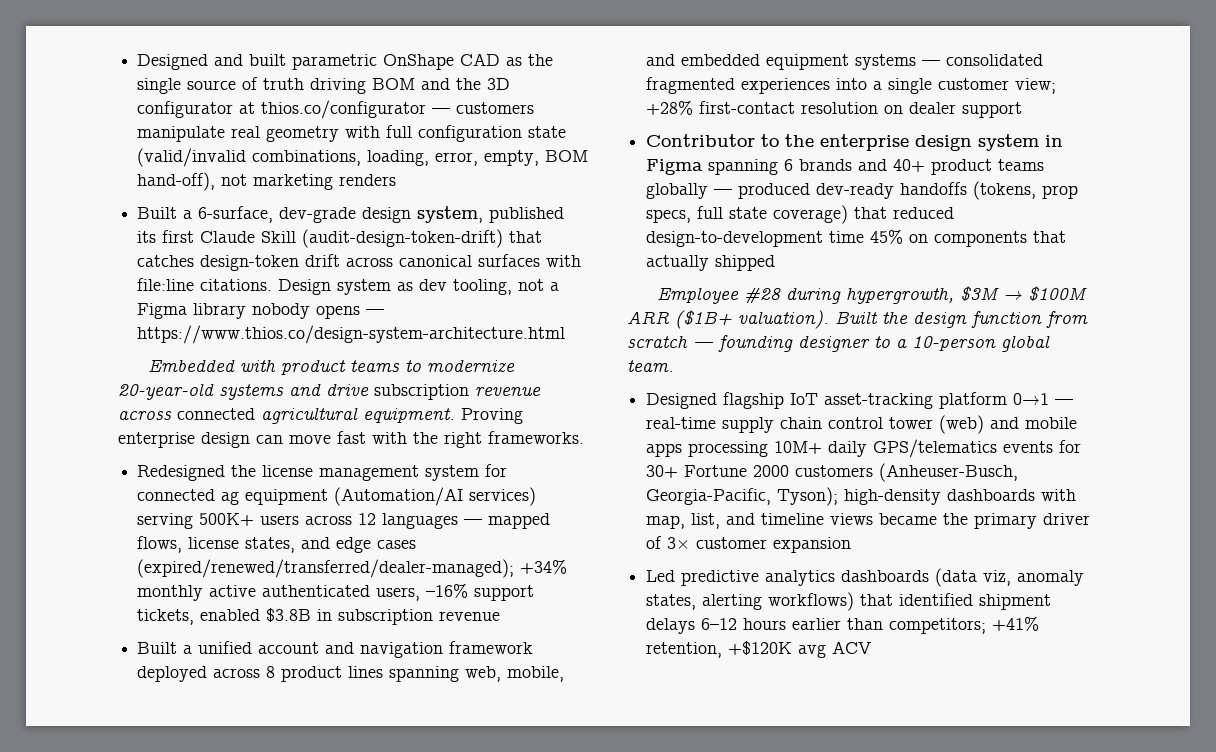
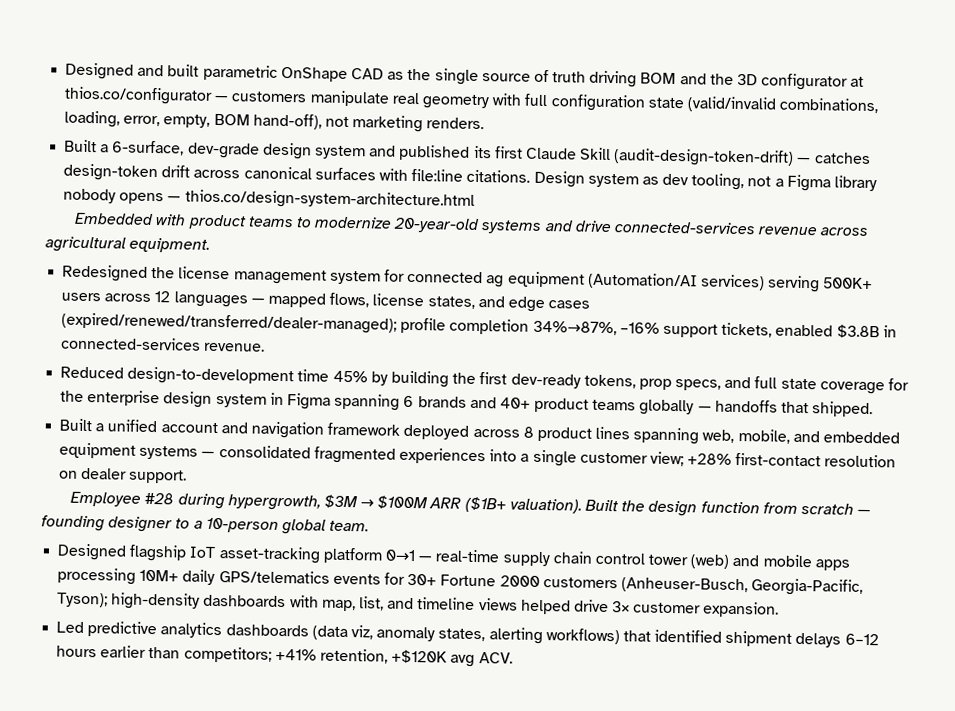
- Designed and built parametric OnShape CAD as the single source of truth driving BOM and the 3D configurator at thios.co/configurator — customers manipulate real geometry with full configuration state (valid/invalid combinations, loading, error, empty, BOM hand-off), not marketing renders
+ Designed and built parametric OnShape CAD as the single source of truth driving BOM and the 3D configurator at thios.co/configurator — customers manipulate real geometry with full configuration state (valid/invalid combinations, loading, error, empty, BOM hand-off), not marketing renders.
- Built a 6-surface, dev-grade design system, published its first Claude Skill (audit-design-token-drift) that catches design-token drift across canonical surfaces with file:line citations.
+ Built a 6-surface, dev-grade design system and published its first Claude Skill (audit-design-token-drift) — catches design-token drift across canonical surfaces with file:line citations.
- Design system as dev tooling, not a Figma library nobody opens — https://www.thios.co/design-system-architecture.html
+ Design system as dev tooling, not a Figma library nobody opens — thios.co/design-system-architecture.html
- Embedded with product teams to modernize 20-year-old systems and drive subscription revenue across connected agricultural equipment. Proving enterprise design can move fast with the right frameworks.
+ Embedded with product teams to modernize 20-year-old systems and drive connected-services revenue across agricultural equipment.
- Redesigned the license management system for connected ag equipment (Automation/AI services) serving 500K+ users across 12 languages — mapped flows, license states, and edge cases (expired/renewed/transferred/dealer-managed); +34% monthly active authenticated users, –16% support tickets, enabled $3.8B in subscription revenue
+ Redesigned the license management system for connected ag equipment (Automation/AI services) serving 500K+ users across 12 languages — mapped flows, license states, and edge cases (expired/renewed/transferred/dealer-managed); profile completion 34%→87%, –16% support tickets, enabled $3.8B in connected-services revenue.
+ Reduced design-to-development time 45% by building the first dev-ready tokens, prop specs, and full state coverage for the enterprise design system in Figma spanning 6 brands and 40+ product teams globally — handoffs that shipped.
- Built a unified account and navigation framework deployed across 8 product lines spanning web, mobile, and embedded equipment systems — consolidated fragmented experiences into a single customer view; +28% first-contact resolution on dealer support
- Contributor to the enterprise design system in Figma spanning 6 brands and 40+ product teams globally — produced dev-ready handoffs (tokens, prop specs, full state coverage) that reduced design-to-development time 45% on components that actually shipped
+ Built a unified account and navigation framework deployed across 8 product lines spanning web, mobile, and embedded equipment systems — consolidated fragmented experiences into a single customer view; +28% first-contact resolution on dealer support.
- Designed flagship IoT asset-tracking platform 0→1 — real-time supply chain control tower (web) and mobile apps processing 10M+ daily GPS/telematics events for 30+ Fortune 2000 customers (Anheuser-Busch, Georgia-Pacific, Tyson); high-density dashboards with map, list, and timeline views became the primary driver of 3× customer expansion
+ Designed flagship IoT asset-tracking platform 0→1 — real-time supply chain control tower (web) and mobile apps processing 10M+ daily GPS/telematics events for 30+ Fortune 2000 customers (Anheuser-Busch, Georgia-Pacific, Tyson); high-density dashboards with map, list, and timeline views helped drive 3× customer expansion.
- Led predictive analytics dashboards (data viz, anomaly states, alerting workflows) that identified shipment delays 6–12 hours earlier than competitors; +41% retention, +$120K avg ACV
+ Led predictive analytics dashboards (data viz, anomaly states, alerting workflows) that identified shipment delays 6–12 hours earlier than competitors; +41% retention, +$120K avg ACV.

